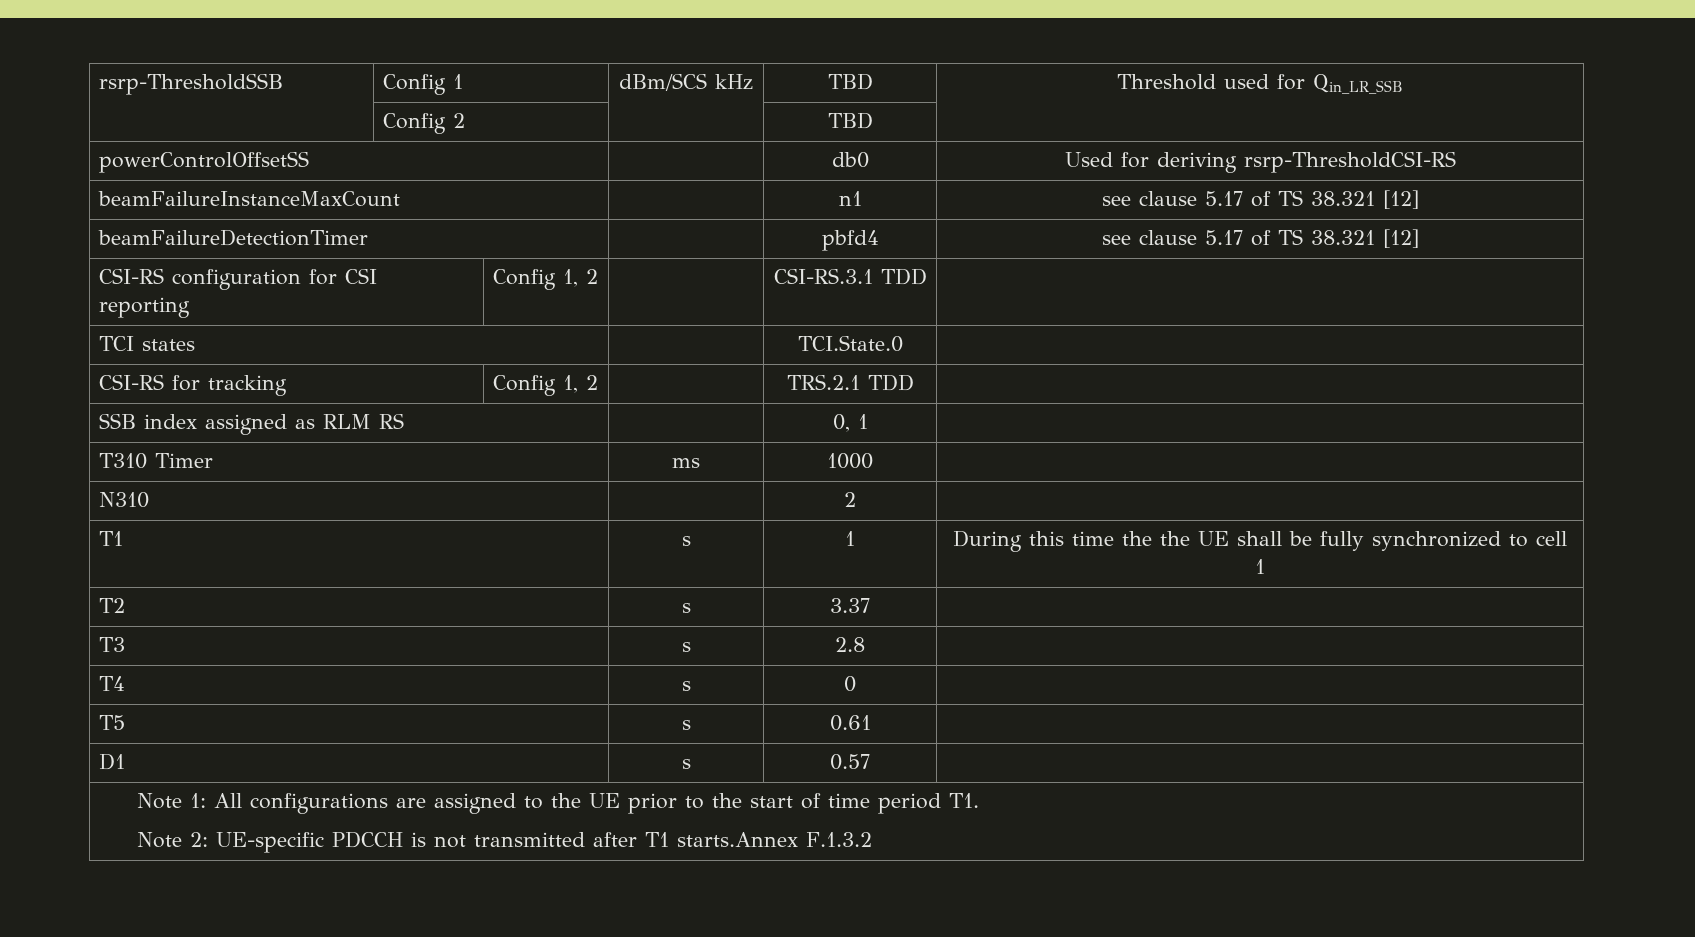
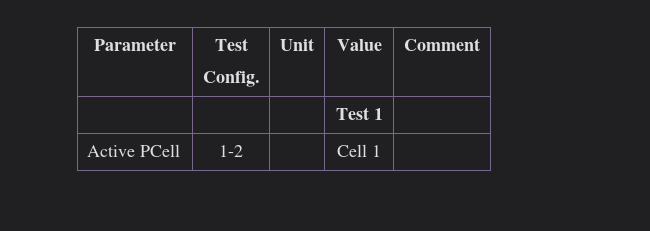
- rsrp-ThresholdSSB | Config 1 | dBm/SCS kHz | TBD | Threshold used for Qin_LR_SSB
- | Config 2 | | TBD |
- powerControlOffsetSS | | db0 | Used for deriving rsrp-ThresholdCSI-RS
- beamFailureInstanceMaxCount | | n1 | see clause 5.17 of TS 38.321 [12]
- beamFailureDetectionTimer | | pbfd4 | see clause 5.17 of TS 38.321 [12]
- CSI-RS configuration for CSI reporting | Config 1, 2 | | CSI-RS.3.1 TDD |
- TCI states | | TCI.State.0 |
- CSI-RS for tracking | Config 1, 2 | | TRS.2.1 TDD |
- SSB index assigned as RLM RS | | 0, 1 |
- T310 Timer | ms | 1000 |
- N310 | | 2 |
- T1 | s | 1 | During this time the the UE shall be fully synchronized to cell 1
- T2 | s | 3.37 |
- T3 | s | 2.8 |
- T4 | s | 0 |
- T5 | s | 0.61 |
- D1 | s | 0.57 |
- Note 1: All configurations are assigned to the UE prior to the start of time period T1.
- Note 2: UE-specific PDCCH is not transmitted after T1 starts.Annex F.1.3.2
+ Parameter | Test
+ Config. | Unit | Value | Comment
+ | | | Test 1 |
+ Active PCell | 1-2 | | Cell 1 |

